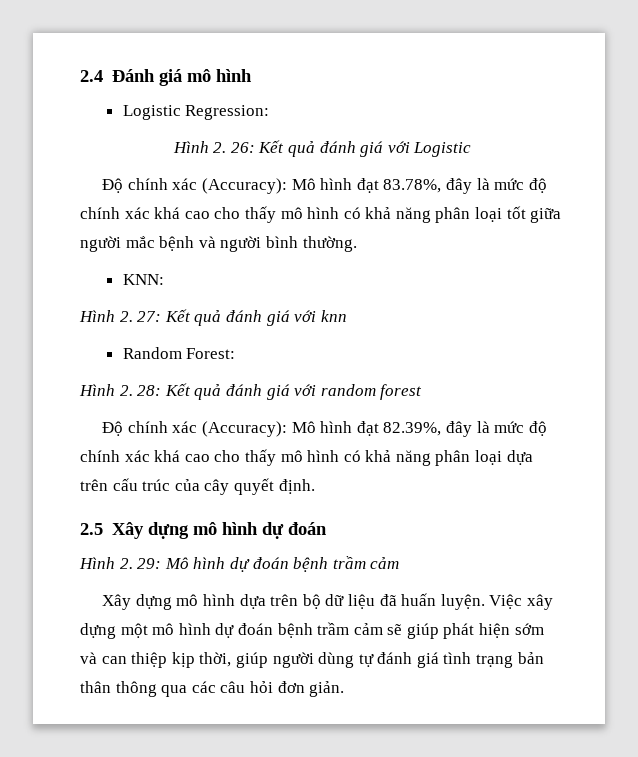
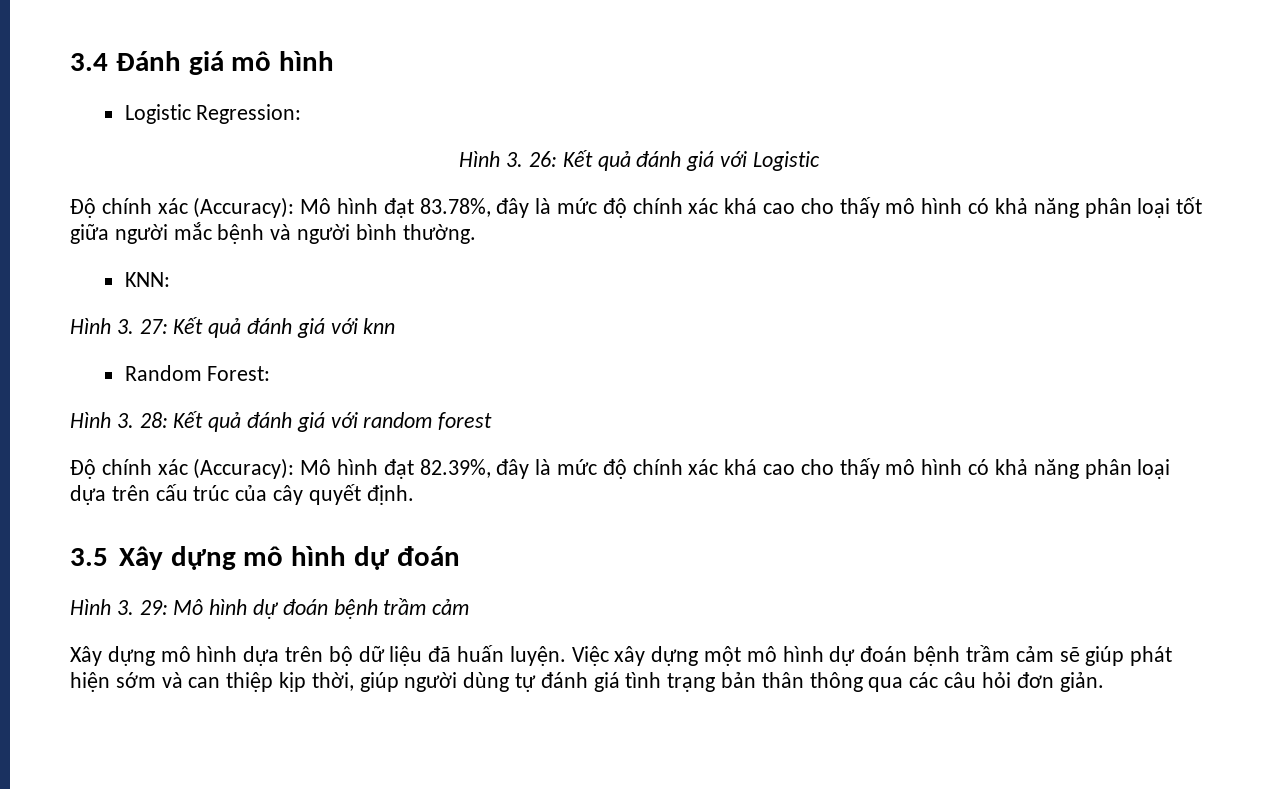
- 2.4 Đánh giá mô hình
+ 3.4 Đánh giá mô hình
- Hình 2. 26: Kết quả đánh giá với Logistic
+ Hình 3. 26: Kết quả đánh giá với Logistic
- Hình 2. 27: Kết quả đánh giá với knn
+ Hình 3. 27: Kết quả đánh giá với knn
- Hình 2. 28: Kết quả đánh giá với random forest
+ Hình 3. 28: Kết quả đánh giá với random forest
- 2.5 Xây dựng mô hình dự đoán
+ 3.5 Xây dựng mô hình dự đoán
- Hình 2. 29: Mô hình dự đoán bệnh trầm cảm
+ Hình 3. 29: Mô hình dự đoán bệnh trầm cảm

